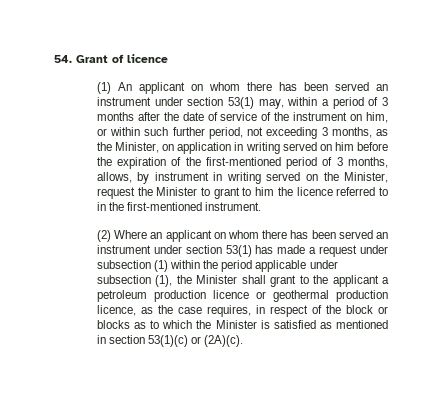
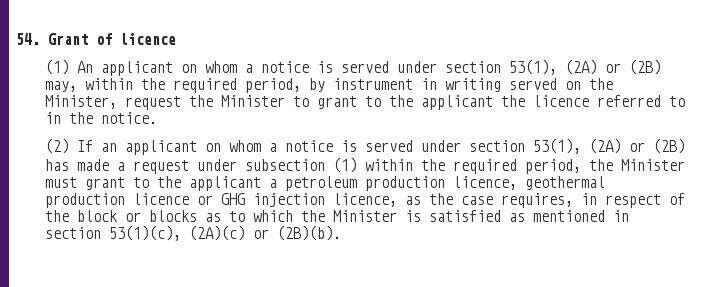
- (1) An applicant on whom there has been served an instrument under section 53(1) may, within a period of 3 months after the date of service of the instrument on him, or within such further period, not exceeding 3 months, as the Minister, on application in writing served on him before the expiration of the first-mentioned period of 3 months, allows, by instrument in writing served on the Minister, request the Minister to grant to him the licence referred to in the first-mentioned instrument.
+ (1) An applicant on whom a notice is served under section 53(1), (2A) or (2B) may, within the required period, by instrument in writing served on the Minister, request the Minister to grant to the applicant the licence referred to in the notice.
- (2) Where an applicant on whom there has been served an instrument under section 53(1) has made a request under subsection (1) within the period applicable under subsection (1), the Minister shall grant to the applicant a petroleum production licence or geothermal production licence, as the case requires, in respect of the block or blocks as to which the Minister is satisfied as mentioned in section 53(1)(c) or (2A)(c).
+ (2) If an applicant on whom a notice is served under section 53(1), (2A) or (2B) has made a request under subsection (1) within the required period, the Minister must grant to the applicant a petroleum production licence, geothermal production licence or GHG injection licence, as the case requires, in respect of the block or blocks as to which the Minister is satisfied as mentioned in section 53(1)(c), (2A)(c) or (2B)(b).

